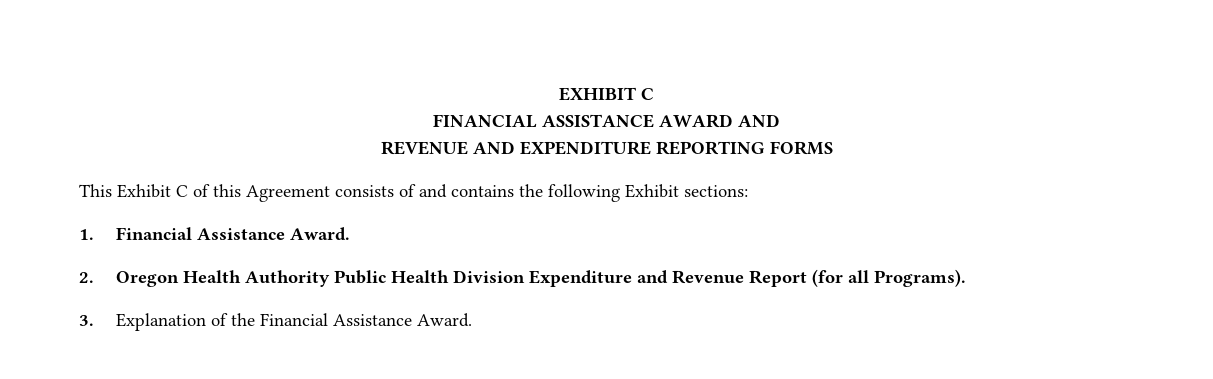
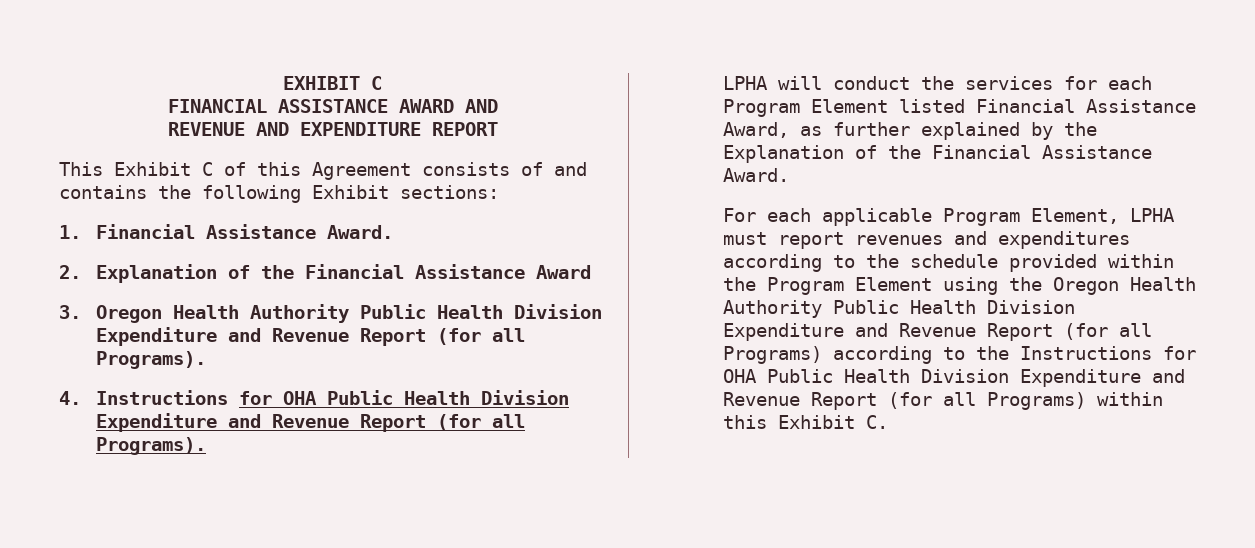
- REVENUE AND EXPENDITURE REPORTING FORMS
+ REVENUE AND EXPENDITURE REPORT
- 2. Oregon Health Authority Public Health Division Expenditure and Revenue Report (for all Programs).
+ 2. Explanation of the Financial Assistance Award
+ 3. Oregon Health Authority Public Health Division Expenditure and Revenue Report (for all Programs).
- 3. Explanation of the Financial Assistance Award.
+ 4. Instructions for OHA Public Health Division Expenditure and Revenue Report (for all Programs).
+ LPHA will conduct the services for each Program Element listed Financial Assistance Award, as further explained by the Explanation of the Financial Assistance Award.
+ For each applicable Program Element, LPHA must report revenues and expenditures according to the schedule provided within the Program Element using the Oregon Health Authority Public Health Division Expenditure and Revenue Report (for all Programs) according to the Instructions for OHA Public Health Division Expenditure and Revenue Report (for all Programs) within this Exhibit C.

